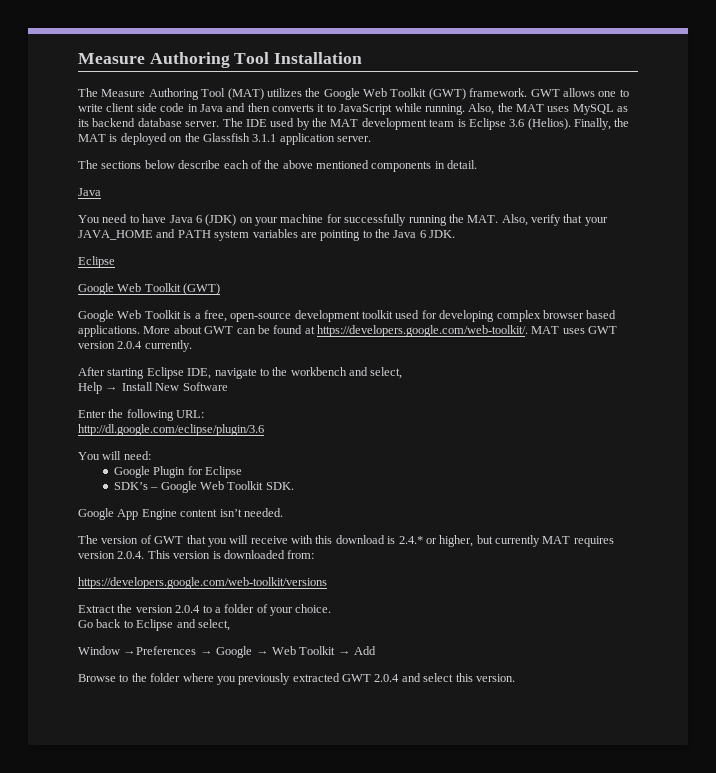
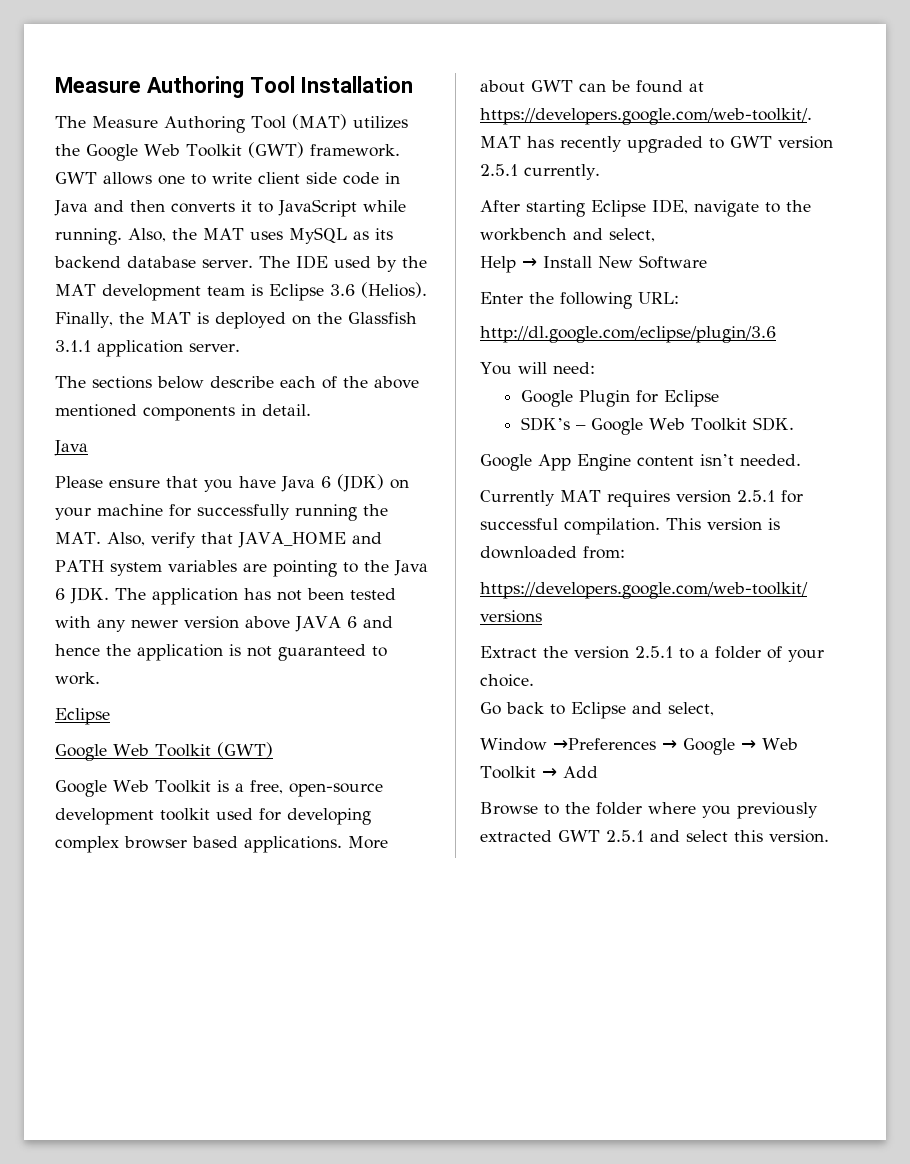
- You need to have Java 6 (JDK) on your machine for successfully running the MAT. Also, verify that your JAVA_HOME and PATH system variables are pointing to the Java 6 JDK.
+ Please ensure that you have Java 6 (JDK) on your machine for successfully running the MAT. Also, verify that JAVA_HOME and PATH system variables are pointing to the Java 6 JDK. The application has not been tested with any newer version above JAVA 6 and hence the application is not guaranteed to work.
- More about GWT can be found at https://developers.google.com/web-toolkit/. MAT uses GWT version 2.0.4 currently.
+ More about GWT can be found at https://developers.google.com/web-toolkit/. MAT has recently upgraded to GWT version 2.5.1 currently.
- The version of GWT that you will receive with this download is 2.4.* or higher, but currently MAT requires version 2.0.4. This version is downloaded from:
+ Currently MAT requires version 2.5.1 for successful compilation. This version is downloaded from:
- Extract the version 2.0.4 to a folder of your choice.
+ Extract the version 2.5.1 to a folder of your choice.
- Browse to the folder where you previously extracted GWT 2.0.4 and select this version.
+ Browse to the folder where you previously extracted GWT 2.5.1 and select this version.

